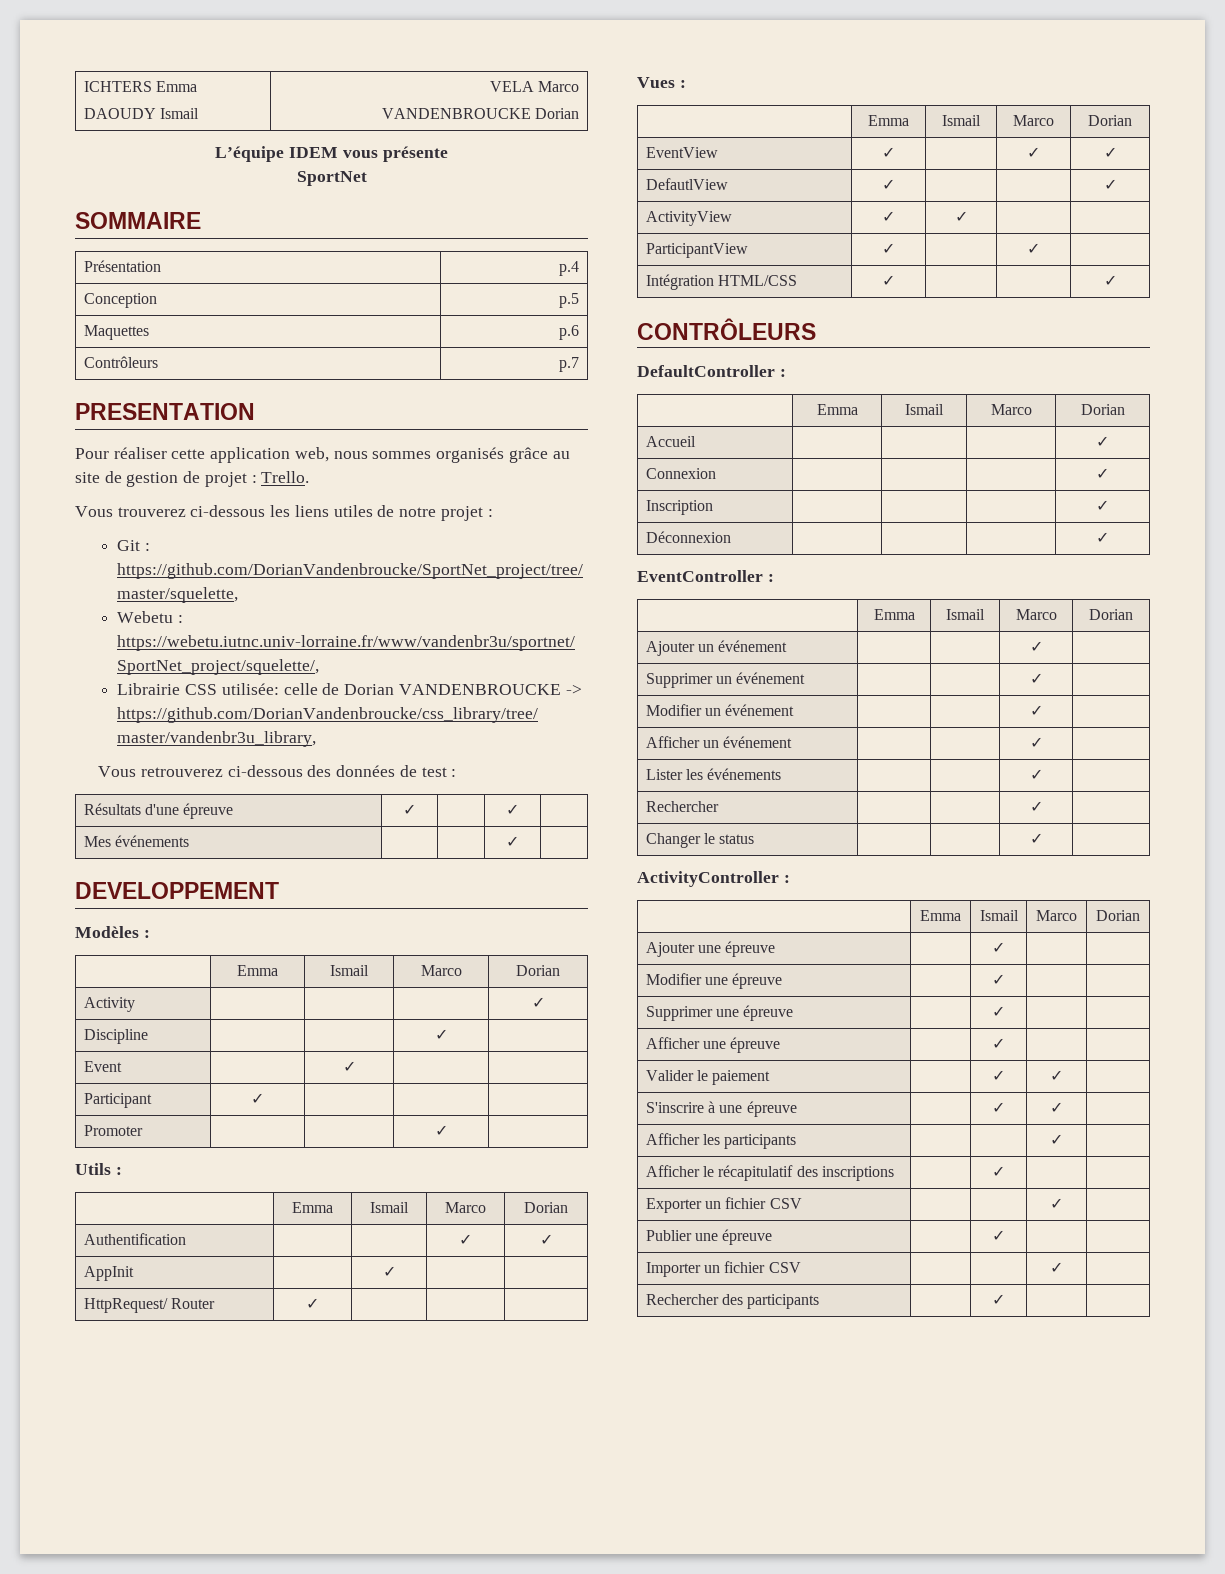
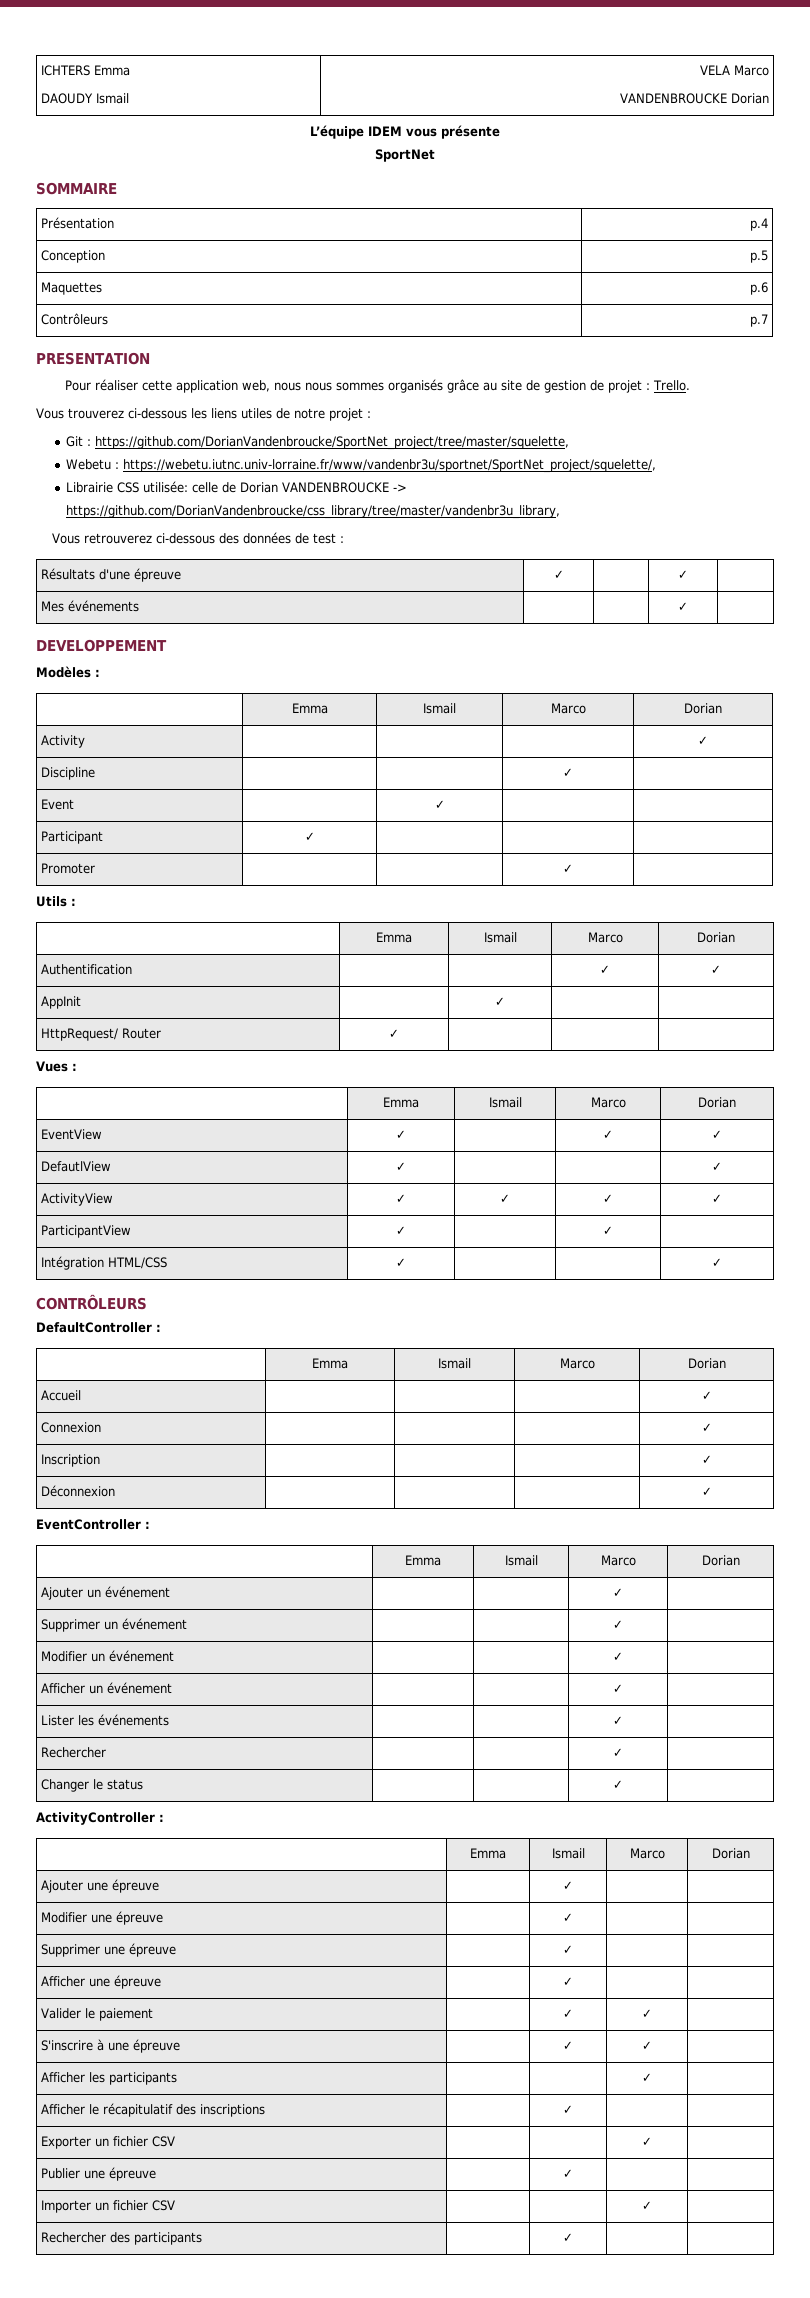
- Pour réaliser cette application web, nous sommes organisés grâce au site de gestion de projet : Trello.
+ Pour réaliser cette application web, nous nous sommes organisés grâce au site de gestion de projet : Trello.
- ActivityView | ✓ | ✓ | |
+ ActivityView | ✓ | ✓ | ✓ | ✓

